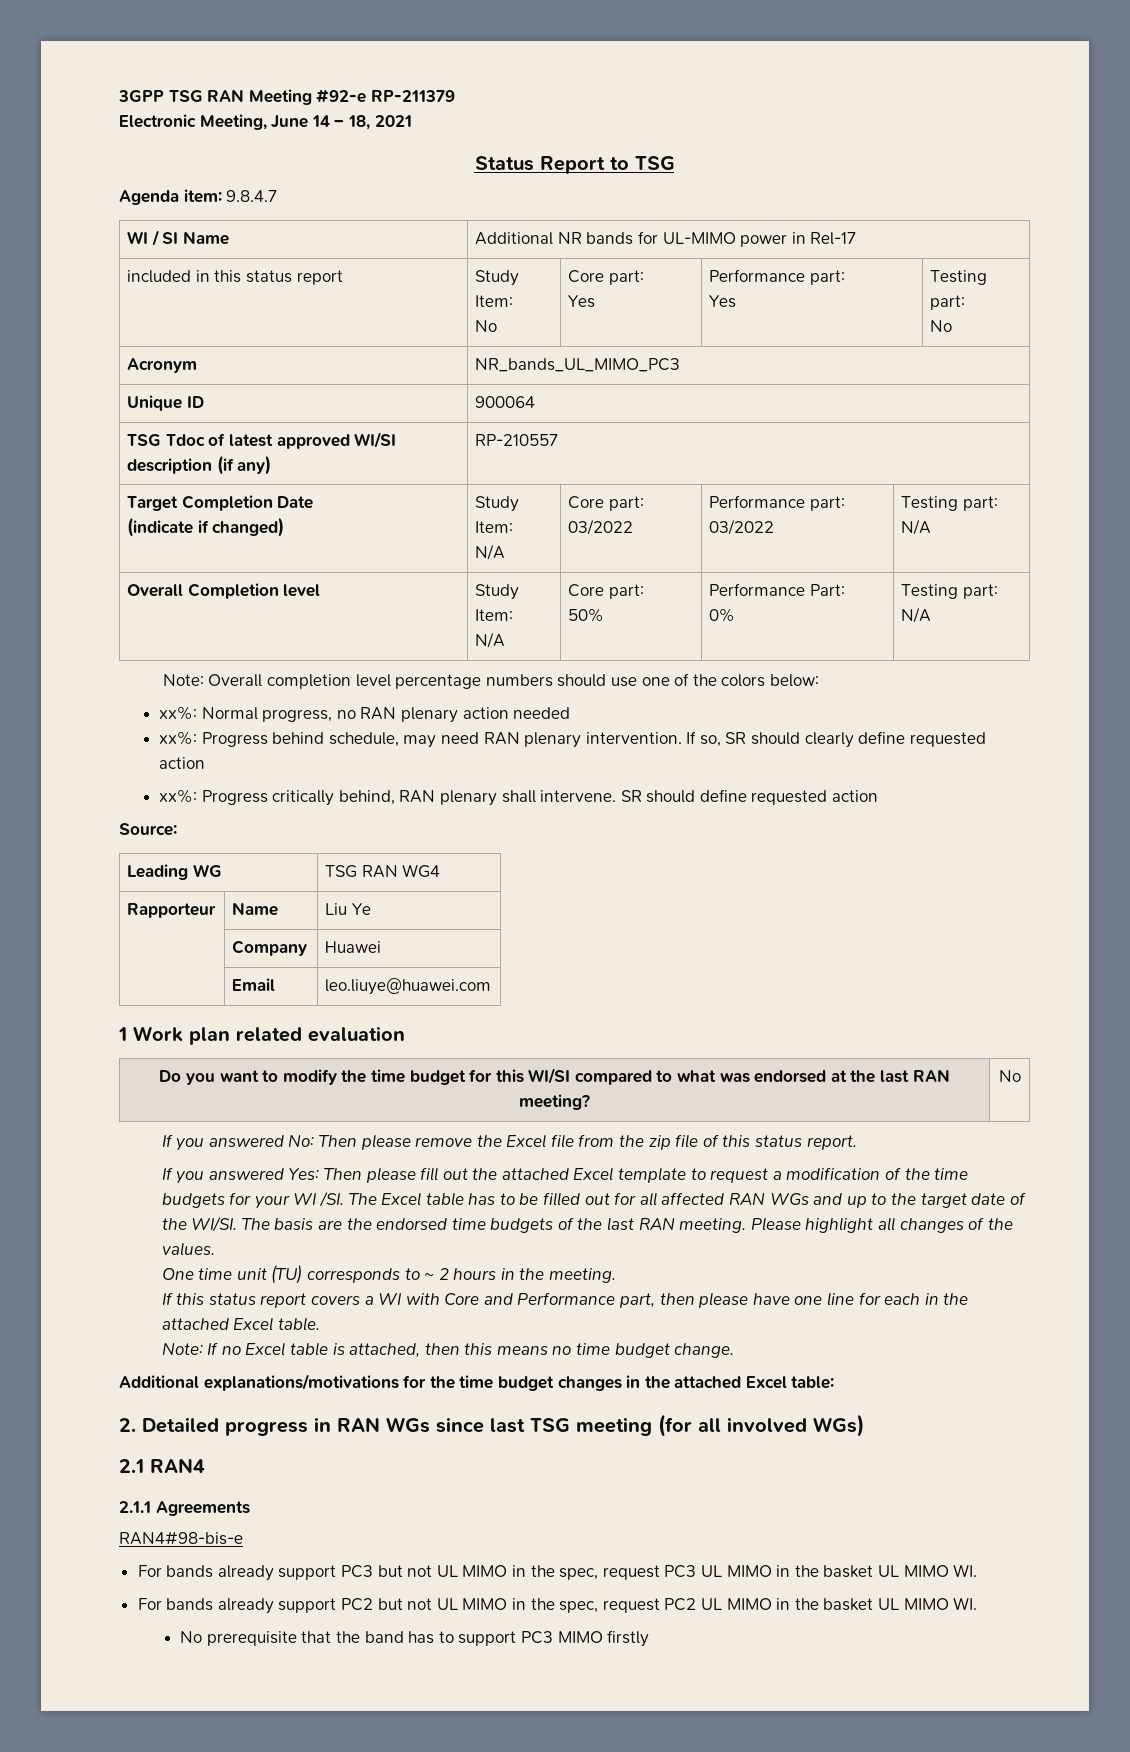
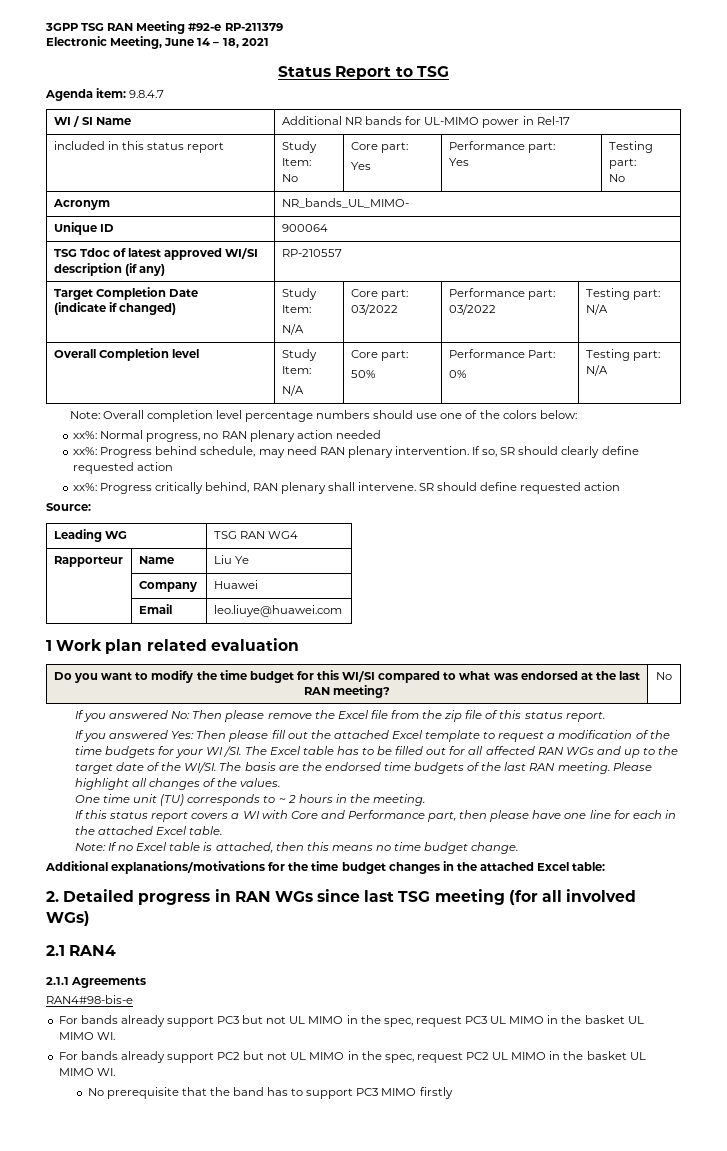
- Acronym | NR_bands_UL_MIMO_PC3
+ Acronym | NR_bands_UL_MIMO-

